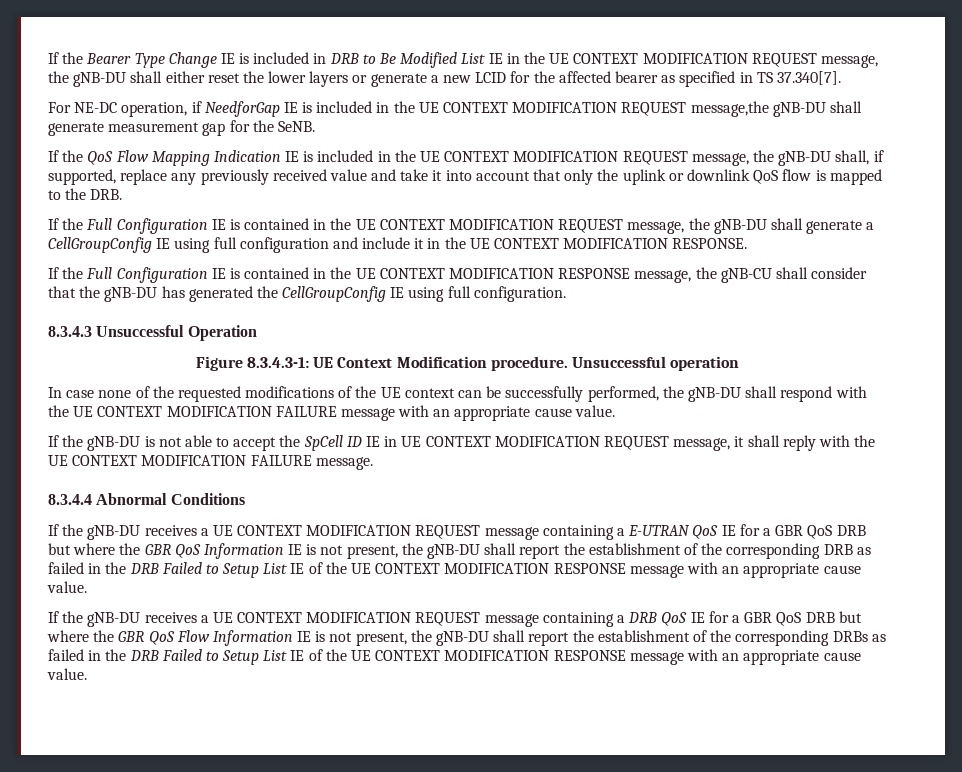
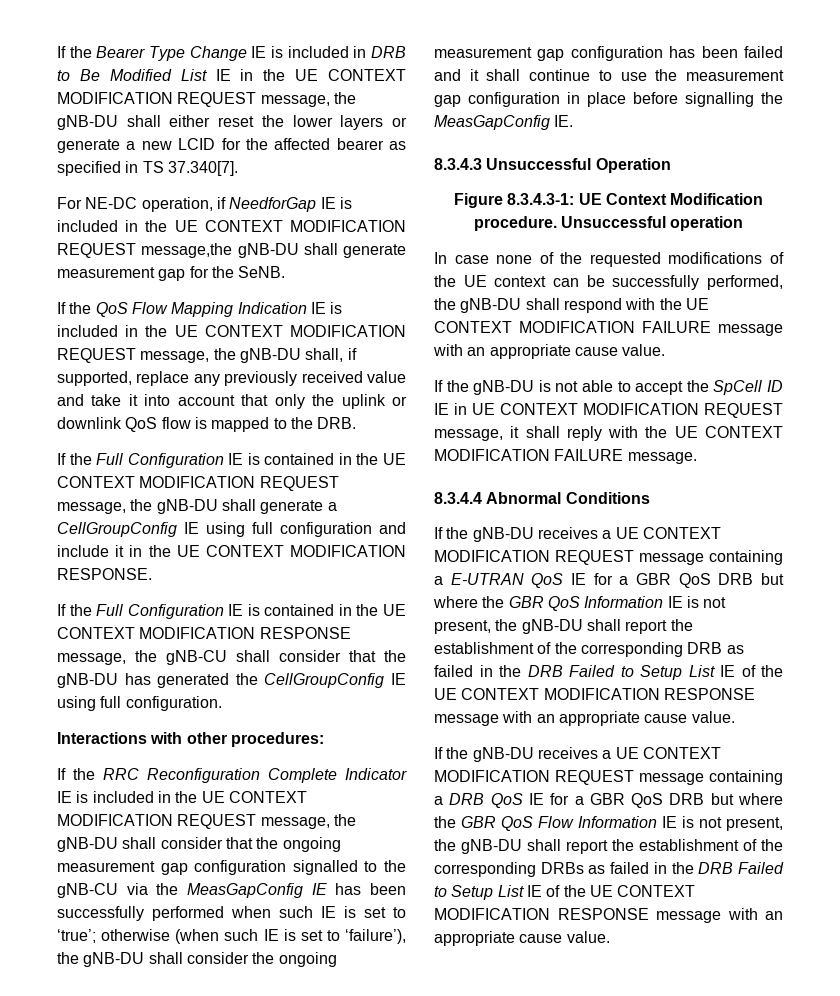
+ Interactions with other procedures:
+ If the RRC Reconfiguration Complete Indicator IE is included in the UE CONTEXT MODIFICATION REQUEST message, the gNB-DU shall consider that the ongoing measurement gap configuration signalled to the gNB-CU via the MeasGapConfig IE has been successfully performed when such IE is set to ‘true’; otherwise (when such IE is set to ‘failure’), the gNB-DU shall consider the ongoing measurement gap configuration has been failed and it shall continue to use the measurement gap configuration in place before signalling the MeasGapConfig IE.

